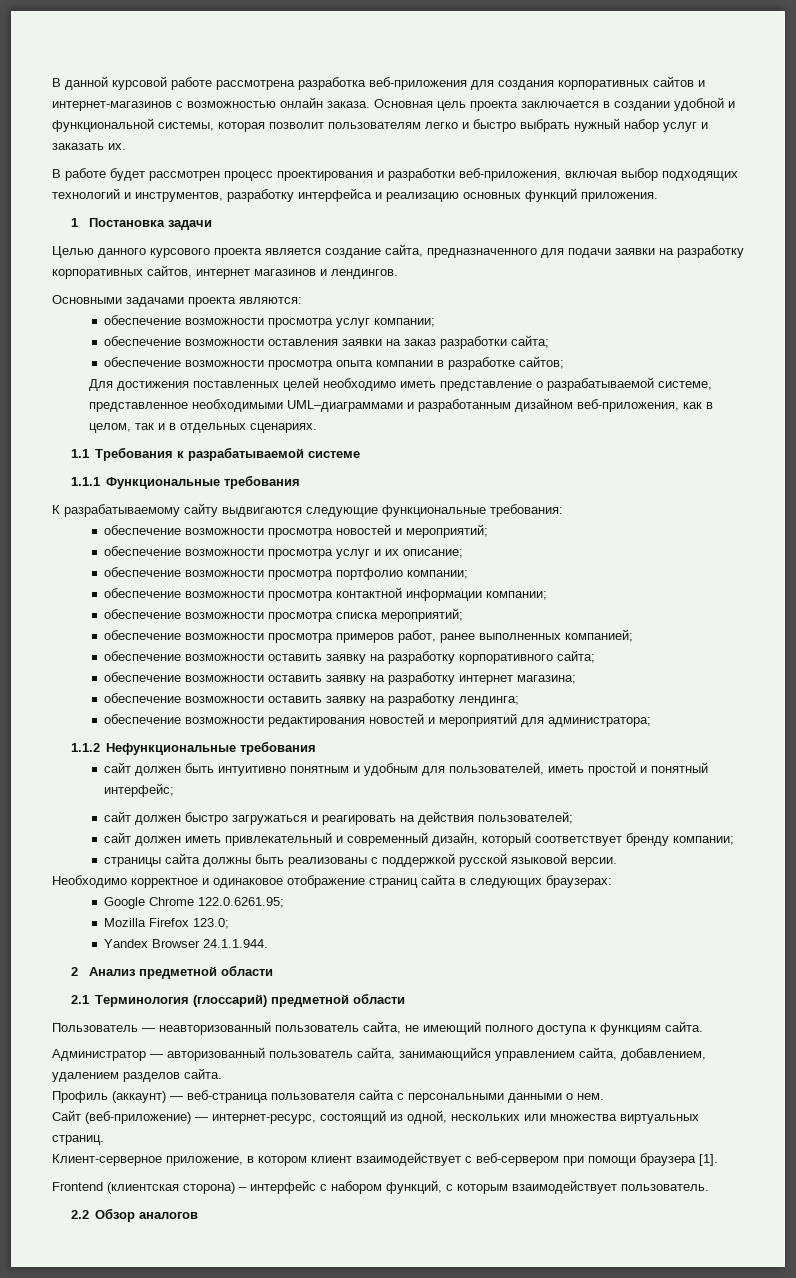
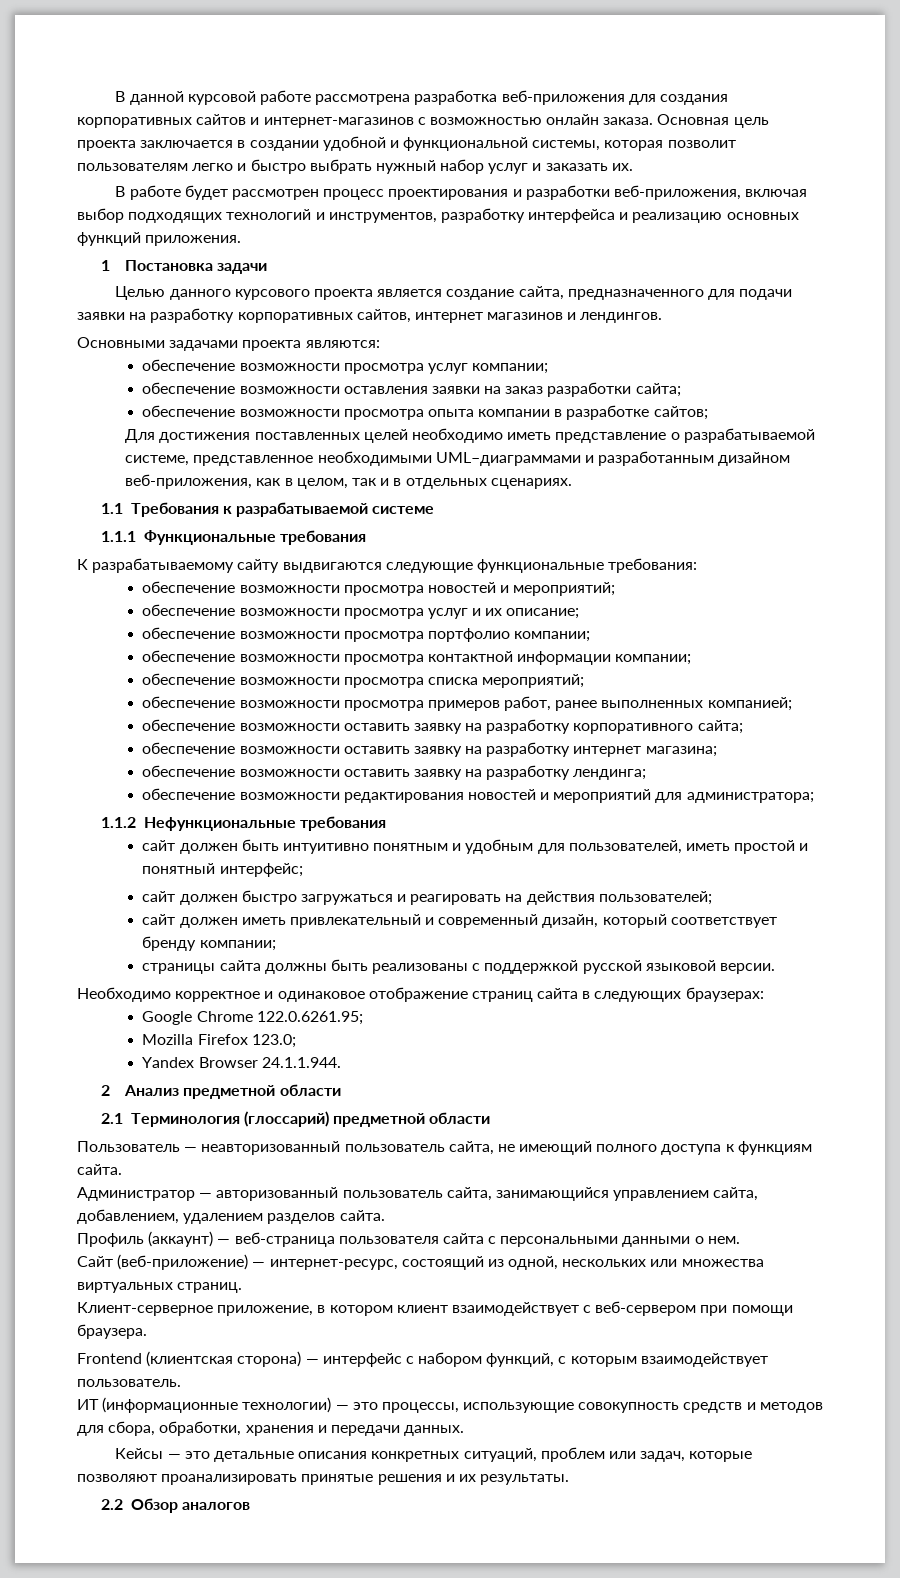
- Клиент-серверное приложение, в котором клиент взаимодействует с веб-сервером при помощи браузера [1].
+ Клиент-серверное приложение, в котором клиент взаимодействует с веб-сервером при помощи браузера.
- Frontend (клиентская сторона) – интерфейс с набором функций, с которым взаимодействует пользователь.
+ Frontend (клиентская сторона) — интерфейс с набором функций, с которым взаимодействует пользователь.
+ ИТ (информационные технологии) — это процессы, использующие совокупность средств и методов для сбора, обработки, хранения и передачи данных.
+ Кейсы — это детальные описания конкретных ситуаций, проблем или задач, которые позволяют проанализировать принятые решения и их результаты.

